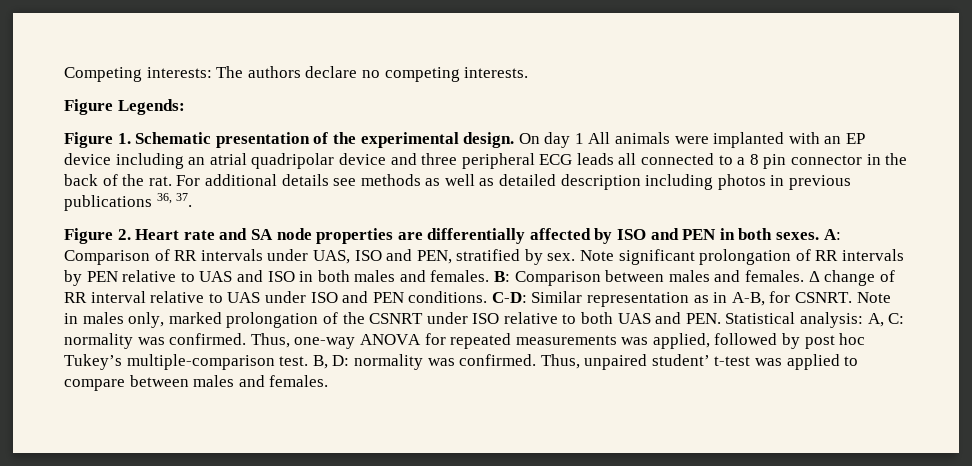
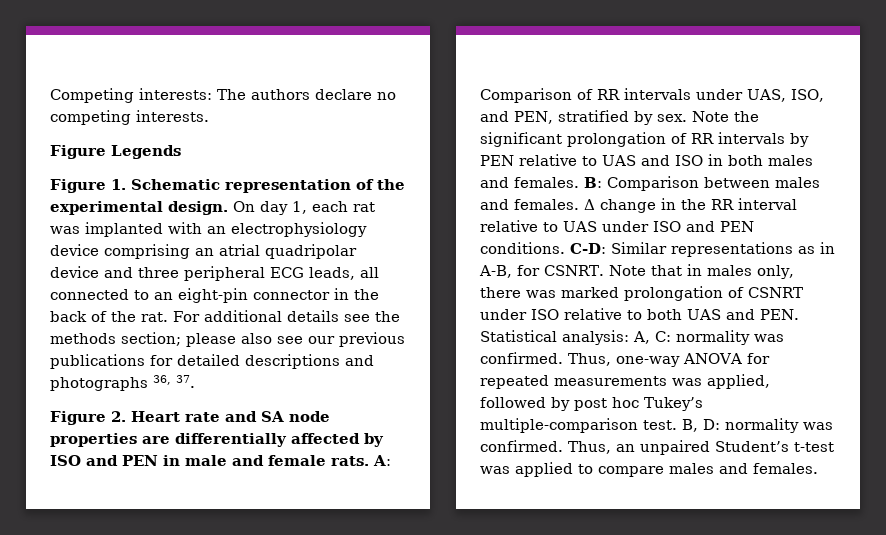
- Figure Legends:
+ Figure Legends
- Figure 1. Schematic presentation of the experimental design.
+ Figure 1. Schematic representation of the experimental design.
- On day 1 All animals were implanted with an EP device including an atrial quadripolar device and three peripheral ECG leads all connected to a 8 pin connector in the back of the rat.
+ On day 1, each rat was implanted with an electrophysiology device comprising an atrial quadripolar device and three peripheral ECG leads, all connected to an eight-pin connector in the back of the rat.
- For additional details see methods as well as detailed description including photos in previous publications 36, 37.
+ For additional details see the methods section; please also see our previous publications for detailed descriptions and photographs 36, 37.
- Figure 2. Heart rate and SA node properties are differentially affected by ISO and PEN in both sexes.
+ Figure 2. Heart rate and SA node properties are differentially affected by ISO and PEN in male and female rats.
- A: Comparison of RR intervals under UAS, ISO and PEN, stratified by sex.
+ A: Comparison of RR intervals under UAS, ISO, and PEN, stratified by sex.
- Note significant prolongation of RR intervals by PEN relative to UAS and ISO in both males and females.
+ Note the significant prolongation of RR intervals by PEN relative to UAS and ISO in both males and females.
- Δ change of RR interval relative to UAS under ISO and PEN conditions.
+ Δ change in the RR interval relative to UAS under ISO and PEN conditions.
- C-D: Similar representation as in A-B, for CSNRT.
+ C-D: Similar representations as in A-B, for CSNRT.
- Note in males only, marked prolongation of the CSNRT under ISO relative to both UAS and PEN. Statistical analysis: A, C: normality was confirmed.
+ Note that in males only, there was marked prolongation of CSNRT under ISO relative to both UAS and PEN. Statistical analysis: A, C: normality was confirmed.
- Thus, unpaired student’ t-test was applied to compare between males and females.
+ Thus, an unpaired Student’s t-test was applied to compare males and females.

